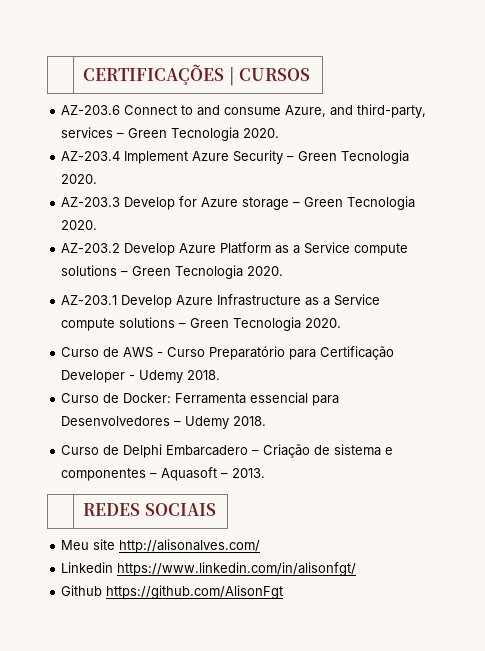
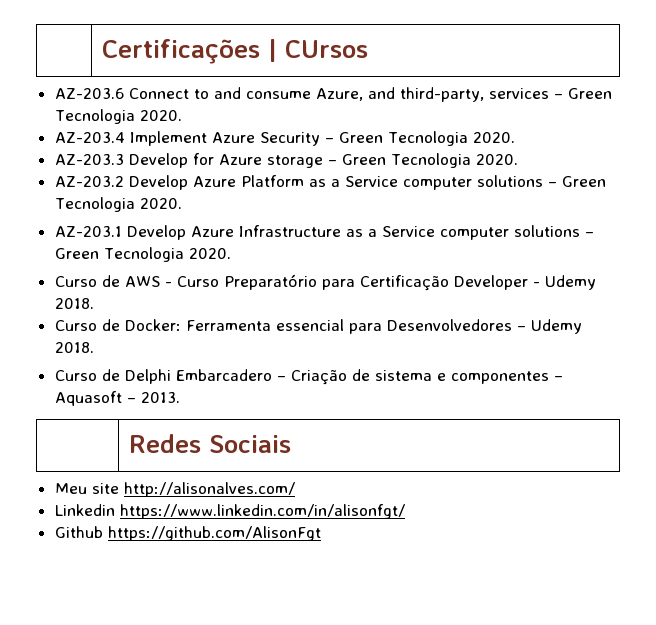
- | CERTIFICAÇÕES | CURSOS
+ | Certificações | CUrsos
- AZ-203.2 Develop Azure Platform as a Service compute solutions – Green Tecnologia 2020.
+ AZ-203.2 Develop Azure Platform as a Service computer solutions – Green Tecnologia 2020.
- AZ-203.1 Develop Azure Infrastructure as a Service compute solutions – Green Tecnologia 2020.
+ AZ-203.1 Develop Azure Infrastructure as a Service computer solutions – Green Tecnologia 2020.
- | REDES SOCIAIS
+ | Redes Sociais

